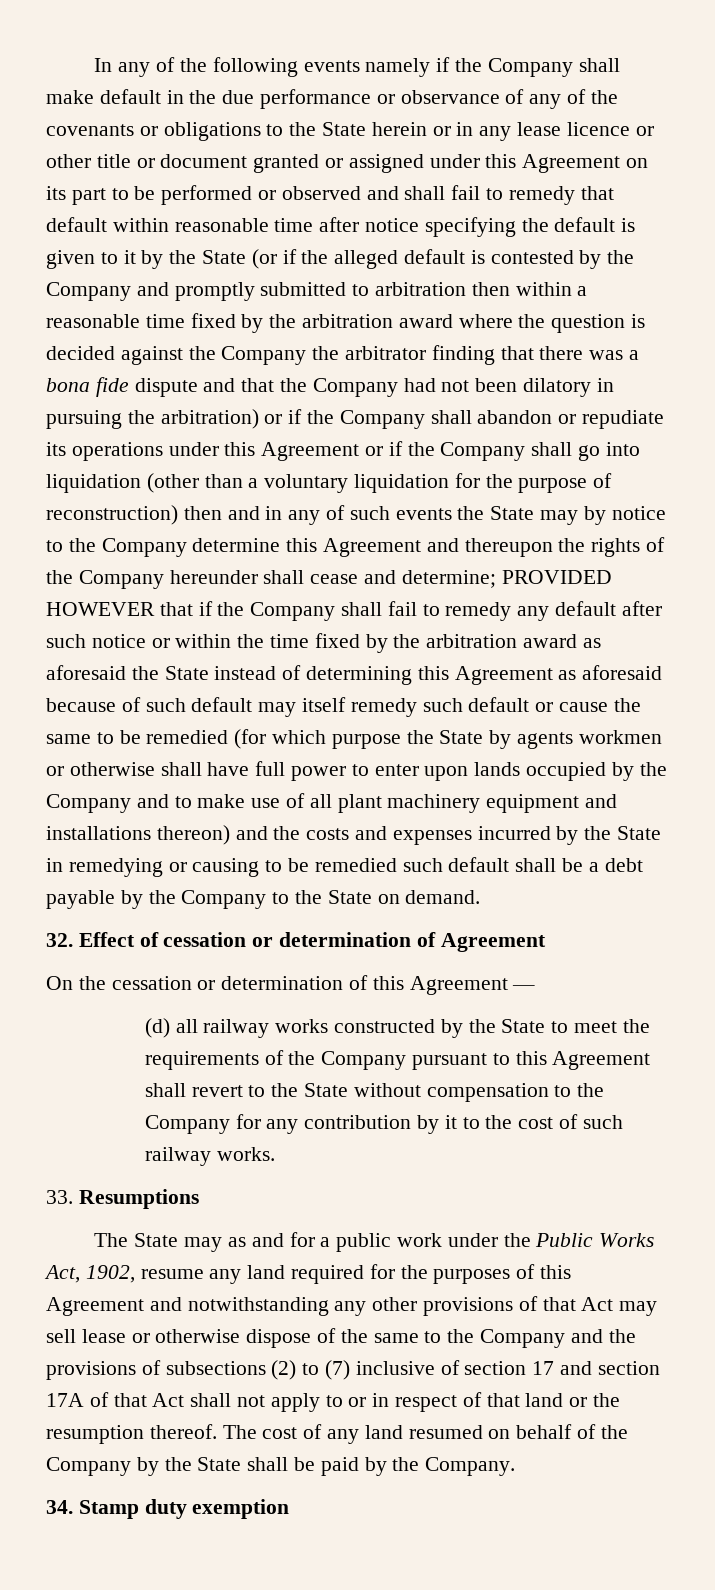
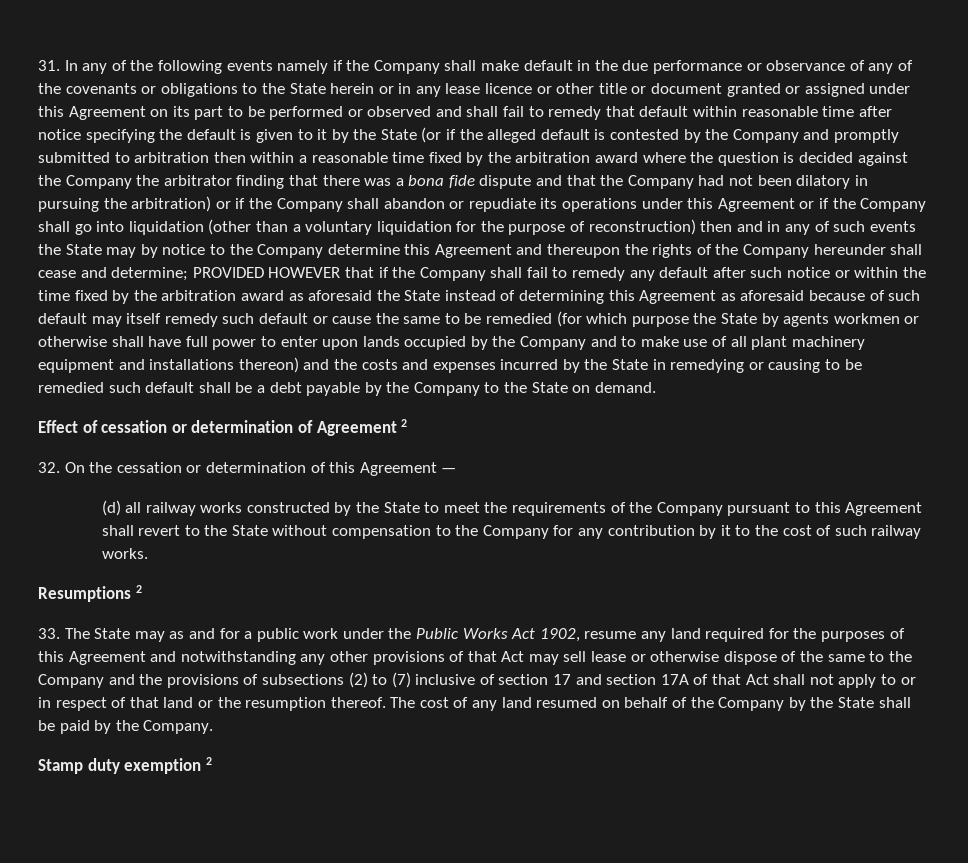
- In any of the following events namely if the Company shall make default in the due performance or observance of any of the covenants or obligations to the State herein or in any lease licence or other title or document granted or assigned under this Agreement on its part to be performed or observed and shall fail to remedy that default within reasonable time after notice specifying the default is given to it by the State (or if the alleged default is contested by the Company and promptly submitted to arbitration then within a reasonable time fixed by the arbitration award where the question is decided against the Company the arbitrator finding that there was a bona fide dispute and that the Company had not been dilatory in pursuing the arbitration) or if the Company shall abandon or repudiate its operations under this Agreement or if the Company shall go into liquidation (other than a voluntary liquidation for the purpose of reconstruction) then and in any of such events the State may by notice to the Company determine this Agreement and thereupon the rights of the Company hereunder shall cease and determine;
+ 31. In any of the following events namely if the Company shall make default in the due performance or observance of any of the covenants or obligations to the State herein or in any lease licence or other title or document granted or assigned under this Agreement on its part to be performed or observed and shall fail to remedy that default within reasonable time after notice specifying the default is given to it by the State (or if the alleged default is contested by the Company and promptly submitted to arbitration then within a reasonable time fixed by the arbitration award where the question is decided against the Company the arbitrator finding that there was a bona fide dispute and that the Company had not been dilatory in pursuing the arbitration) or if the Company shall abandon or repudiate its operations under this Agreement or if the Company shall go into liquidation (other than a voluntary liquidation for the purpose of reconstruction) then and in any of such events the State may by notice to the Company determine this Agreement and thereupon the rights of the Company hereunder shall cease and determine;
- 32. Effect of cessation or determination of Agreement
- On the cessation or determination of this Agreement —
+ Effect of cessation or determination of Agreement 2
+ 32. On the cessation or determination of this Agreement —
+ Resumptions 2
- 33. Resumptions
- The State may as and for a public work under the Public Works Act, 1902, resume any land required for the purposes of this Agreement and notwithstanding any other provisions of that Act may sell lease or otherwise dispose of the same to the Company and the provisions of subsections (2) to (7) inclusive of section 17 and section 17A of that Act shall not apply to or in respect of that land or the resumption thereof.
+ 33. The State may as and for a public work under the Public Works Act 1902, resume any land required for the purposes of this Agreement and notwithstanding any other provisions of that Act may sell lease or otherwise dispose of the same to the Company and the provisions of subsections (2) to (7) inclusive of section 17 and section 17A of that Act shall not apply to or in respect of that land or the resumption thereof.
- 34. Stamp duty exemption
+ Stamp duty exemption 2

